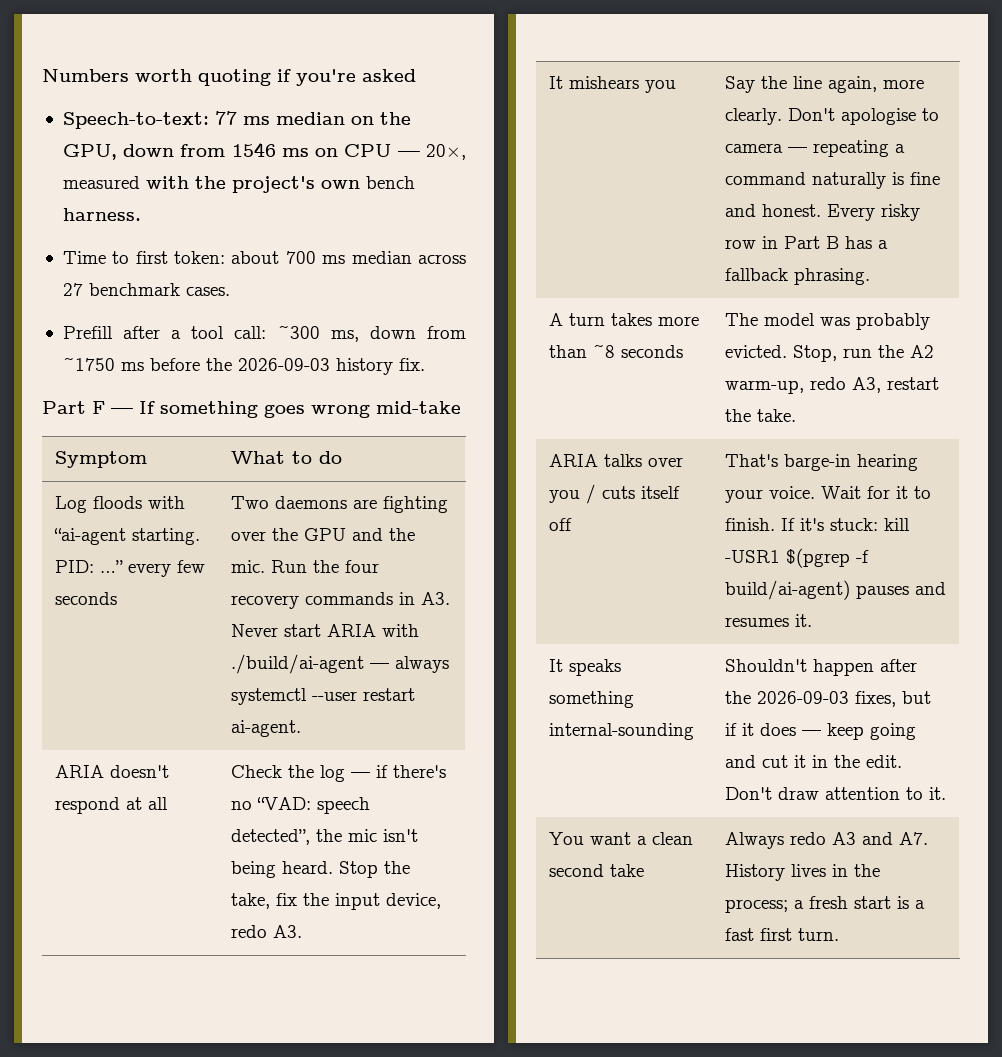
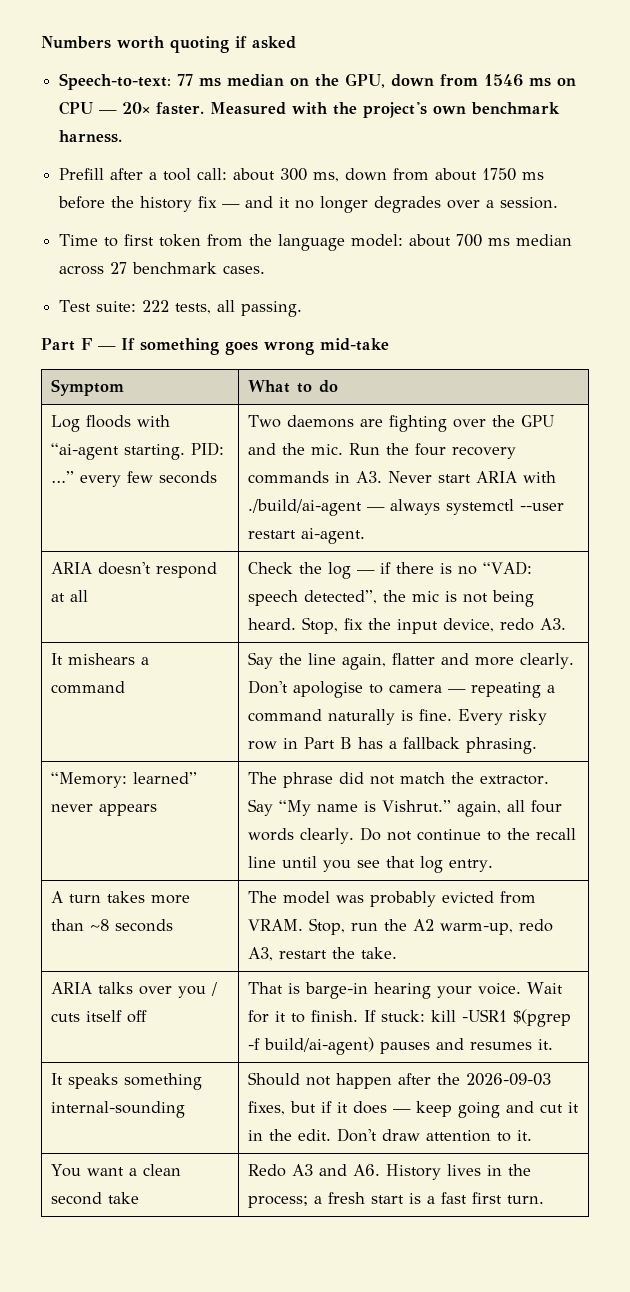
- Numbers worth quoting if you're asked
+ Numbers worth quoting if asked
- Speech-to-text: 77 ms median on the GPU, down from 1546 ms on CPU — 20×, measured with the project's own bench harness.
+ Speech-to-text: 77 ms median on the GPU, down from 1546 ms on CPU — 20× faster. Measured with the project's own benchmark harness.
- Time to first token: about 700 ms median across 27 benchmark cases.
+ Prefill after a tool call: about 300 ms, down from about 1750 ms before the history fix — and it no longer degrades over a session.
+ Time to first token from the language model: about 700 ms median across 27 benchmark cases.
- Prefill after a tool call: ~300 ms, down from ~1750 ms before the 2026-09-03 history fix.
+ Test suite: 222 tests, all passing.
- ARIA doesn't respond at all | Check the log — if there's no “VAD: speech detected”, the mic isn't being heard. Stop the take, fix the input device, redo A3.
+ ARIA doesn't respond at all | Check the log — if there is no “VAD: speech detected”, the mic is not being heard. Stop, fix the input device, redo A3.
- It mishears you | Say the line again, more clearly. Don't apologise to camera — repeating a command naturally is fine and honest. Every risky row in Part B has a fallback phrasing.
+ It mishears a command | Say the line again, flatter and more clearly. Don't apologise to camera — repeating a command naturally is fine. Every risky row in Part B has a fallback phrasing.
+ “Memory: learned” never appears | The phrase did not match the extractor. Say “My name is Vishrut.” again, all four words clearly. Do not continue to the recall line until you see that log entry.
- A turn takes more than ~8 seconds | The model was probably evicted. Stop, run the A2 warm-up, redo A3, restart the take.
+ A turn takes more than ~8 seconds | The model was probably evicted from VRAM. Stop, run the A2 warm-up, redo A3, restart the take.
- ARIA talks over you / cuts itself off | That's barge-in hearing your voice. Wait for it to finish. If it's stuck: kill -USR1 $(pgrep -f build/ai-agent) pauses and resumes it.
+ ARIA talks over you / cuts itself off | That is barge-in hearing your voice. Wait for it to finish. If stuck: kill -USR1 $(pgrep -f build/ai-agent) pauses and resumes it.
- It speaks something internal-sounding | Shouldn't happen after the 2026-09-03 fixes, but if it does — keep going and cut it in the edit. Don't draw attention to it.
+ It speaks something internal-sounding | Should not happen after the 2026-09-03 fixes, but if it does — keep going and cut it in the edit. Don't draw attention to it.
- You want a clean second take | Always redo A3 and A7. History lives in the process; a fresh start is a fast first turn.
+ You want a clean second take | Redo A3 and A6. History lives in the process; a fresh start is a fast first turn.

